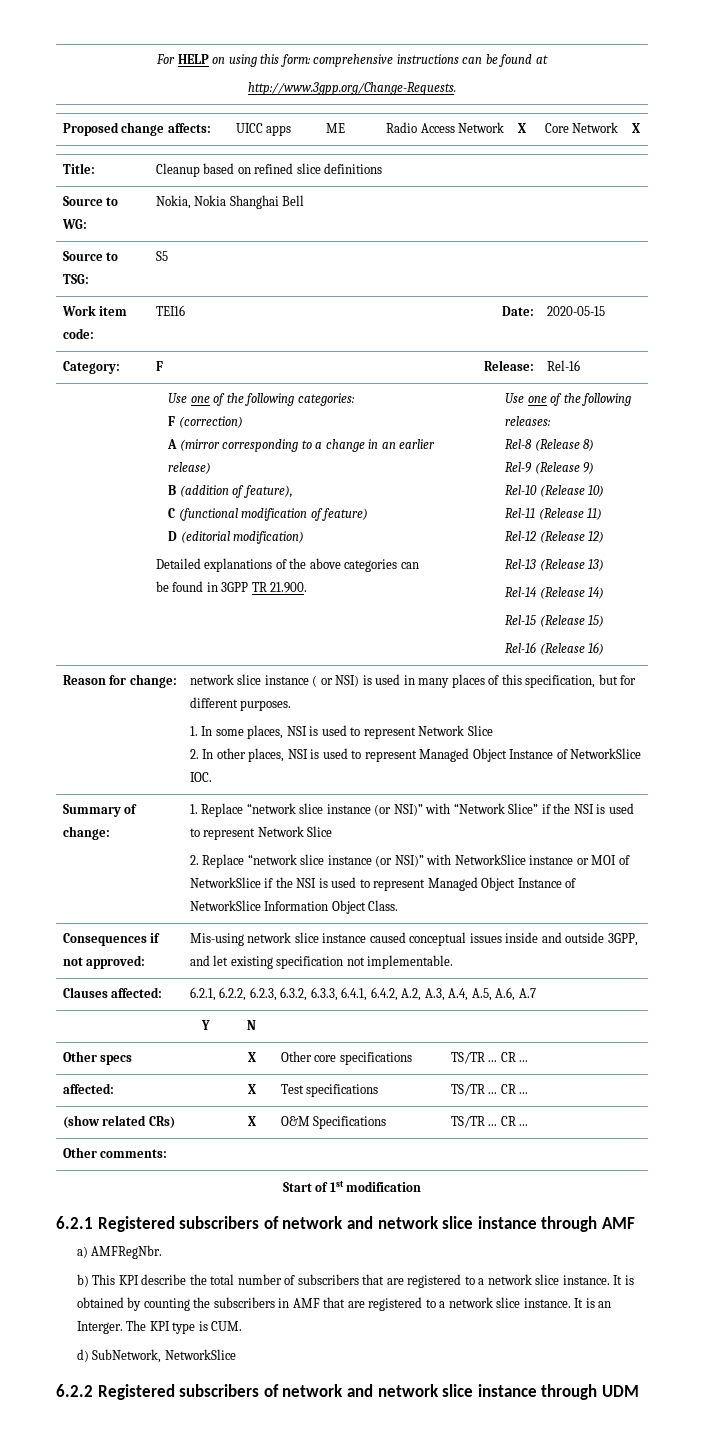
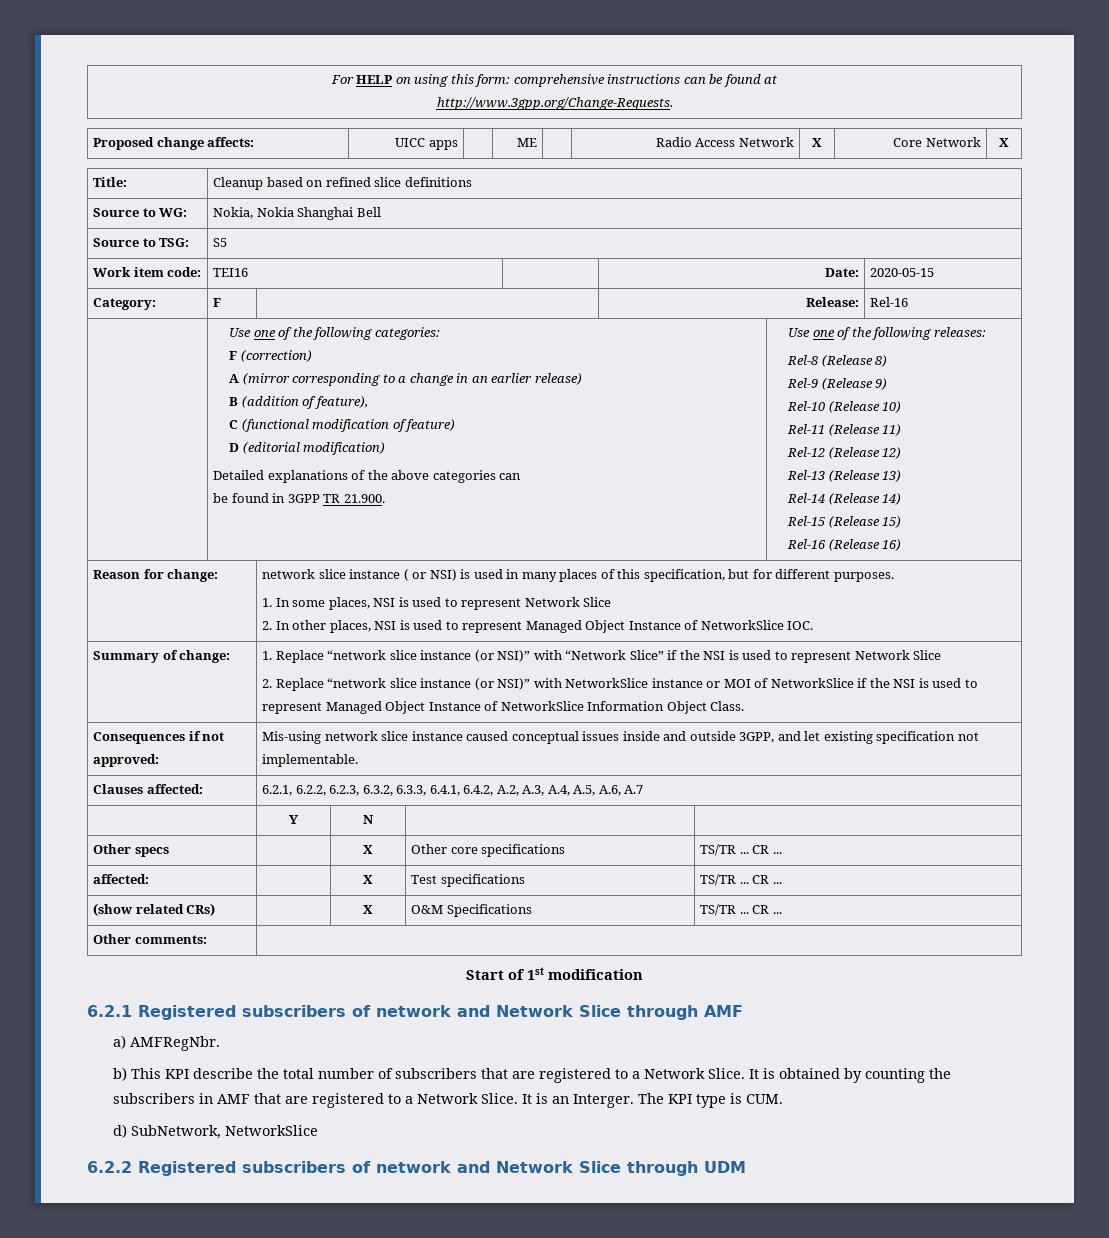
- 6.2.1 Registered subscribers of network and network slice instance through AMF
+ 6.2.1 Registered subscribers of network and Network Slice through AMF
- b) This KPI describe the total number of subscribers that are registered to a network slice instance.
+ b) This KPI describe the total number of subscribers that are registered to a Network Slice.
- It is obtained by counting the subscribers in AMF that are registered to a network slice instance.
+ It is obtained by counting the subscribers in AMF that are registered to a Network Slice.
- 6.2.2 Registered subscribers of network and network slice instance through UDM
+ 6.2.2 Registered subscribers of network and Network Slice through UDM

